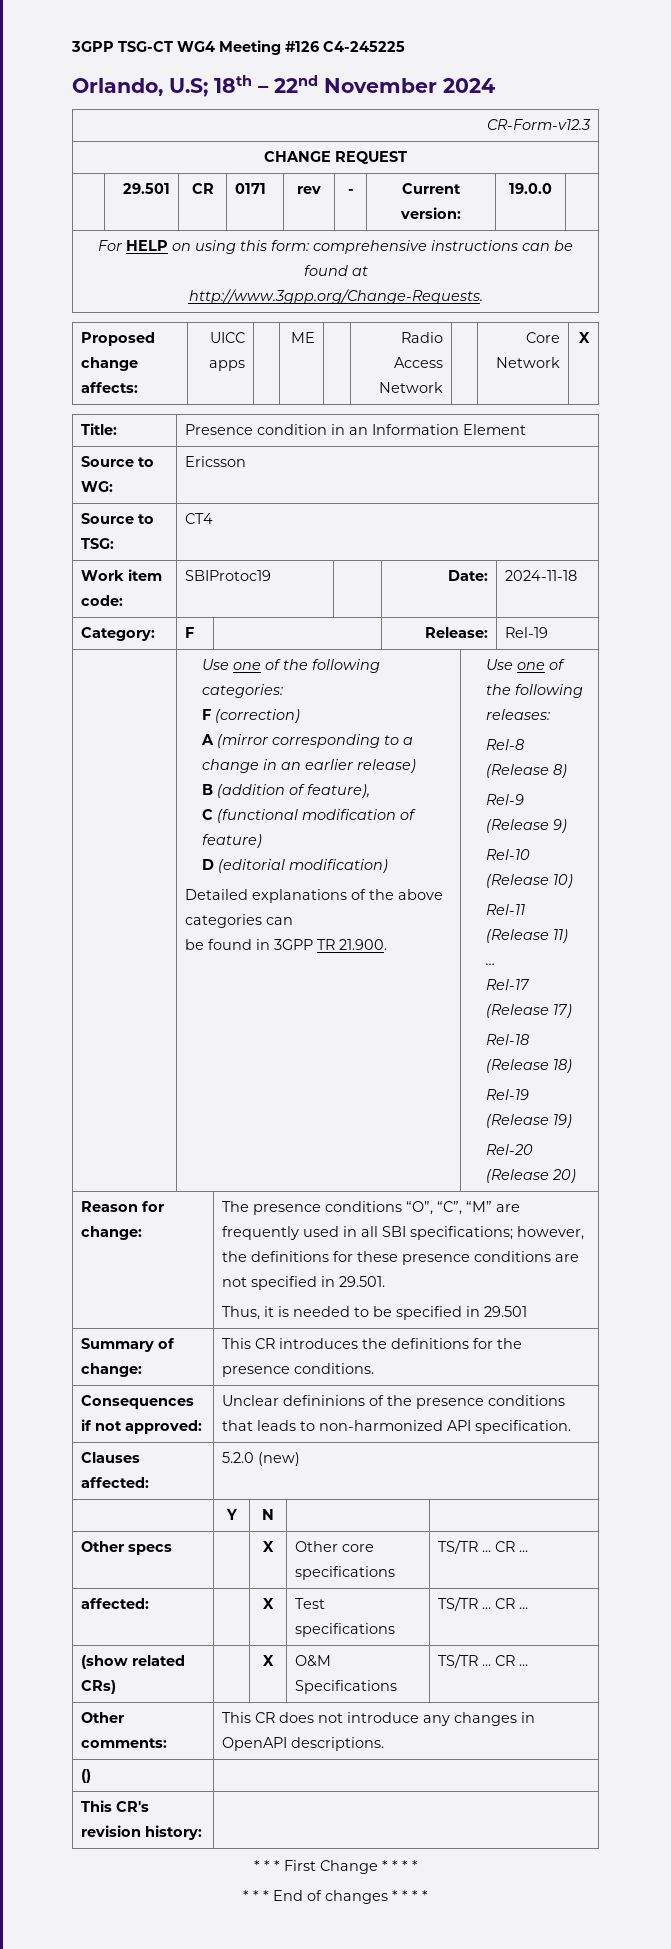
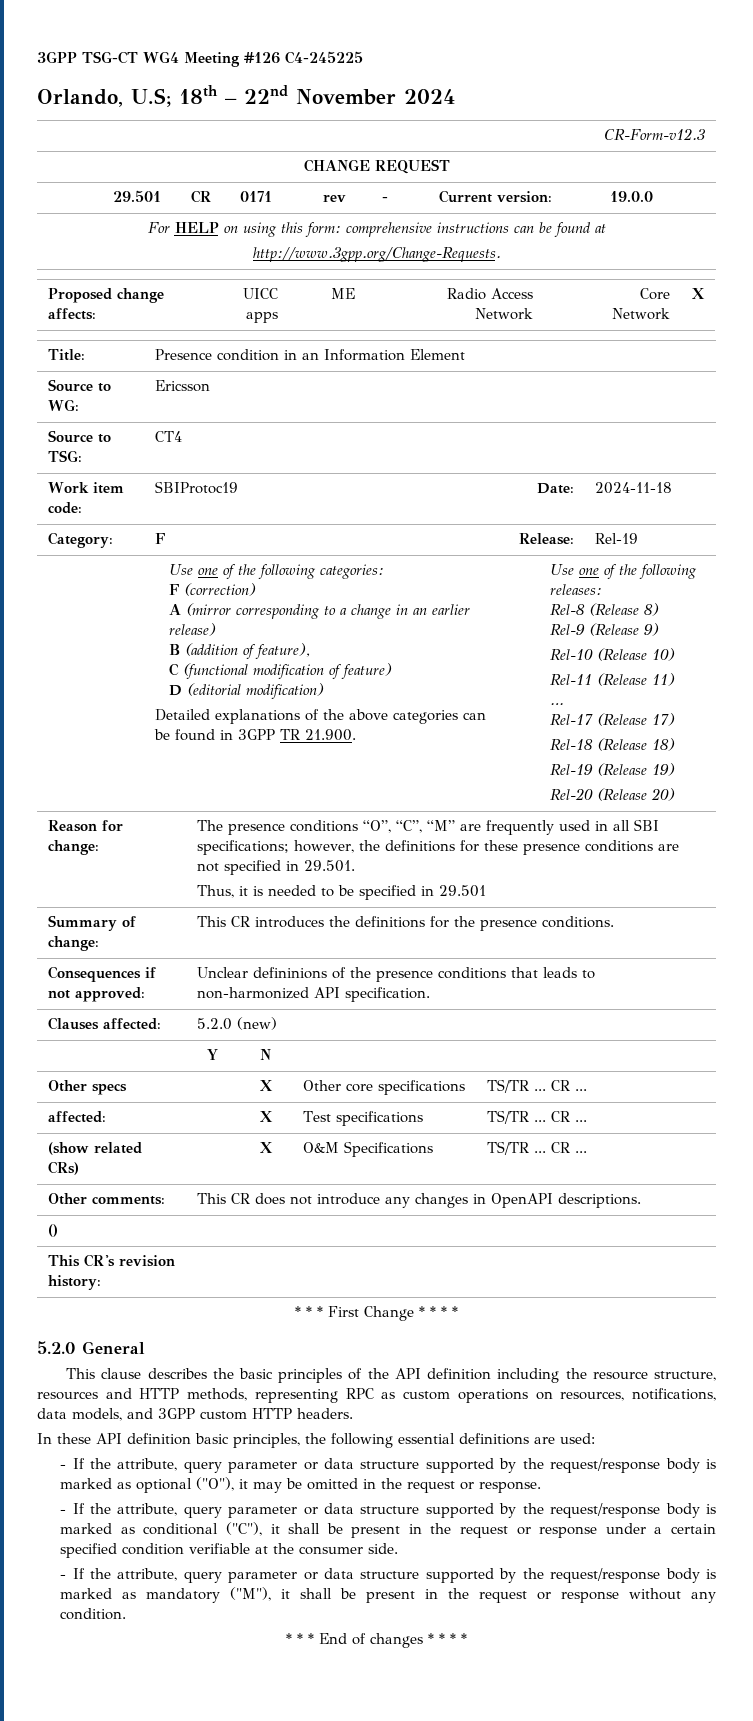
+ 5.2.0 General
+ This clause describes the basic principles of the API definition including the resource structure, resources and HTTP methods, representing RPC as custom operations on resources, notifications, data models, and 3GPP custom HTTP headers.
+ In these API definition basic principles, the following essential definitions are used:
+ - If the attribute, query parameter or data structure supported by the request/response body is marked as optional ("O"), it may be omitted in the request or response.
+ - If the attribute, query parameter or data structure supported by the request/response body is marked as conditional ("C"), it shall be present in the request or response under a certain specified condition verifiable at the consumer side.
+ - If the attribute, query parameter or data structure supported by the request/response body is marked as mandatory ("M"), it shall be present in the request or response without any condition.

